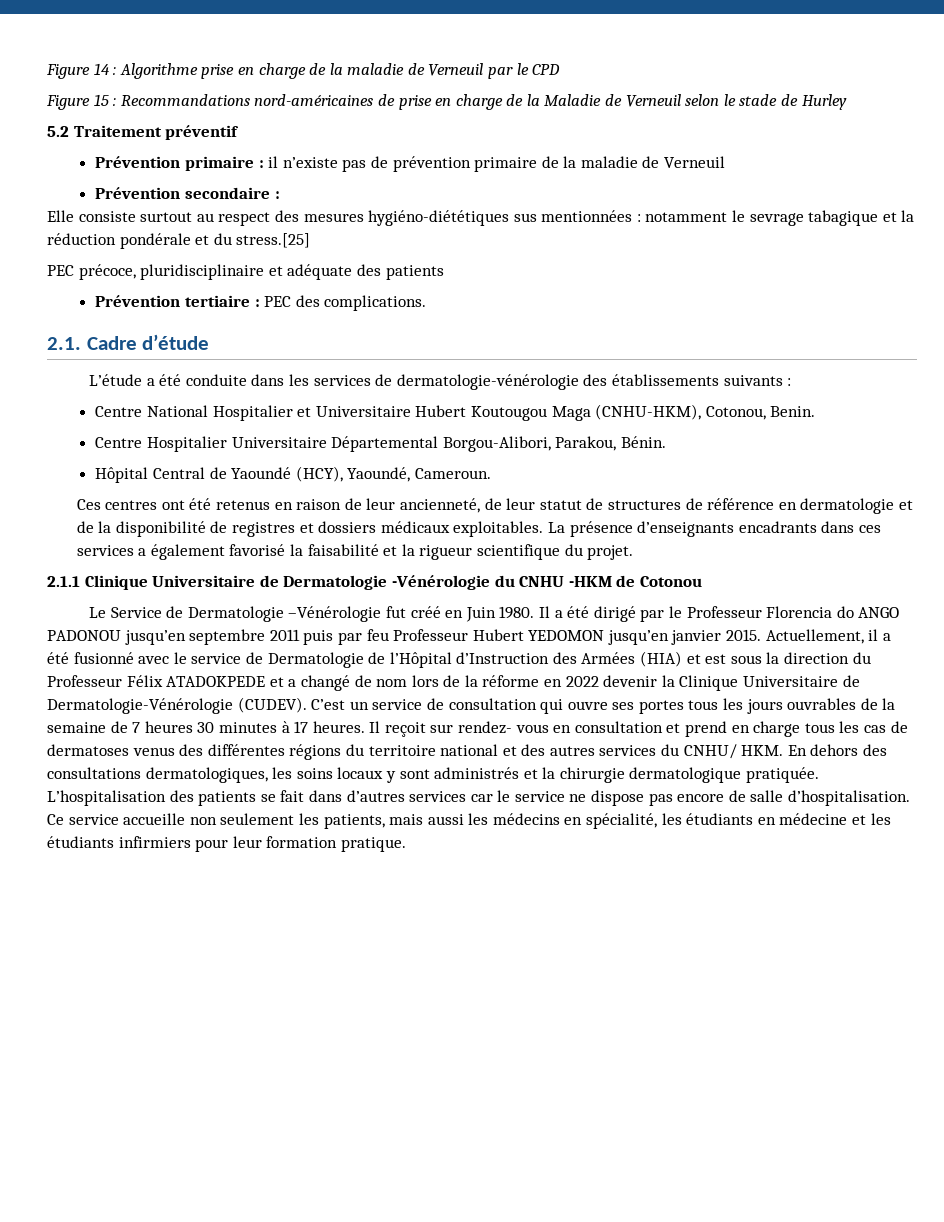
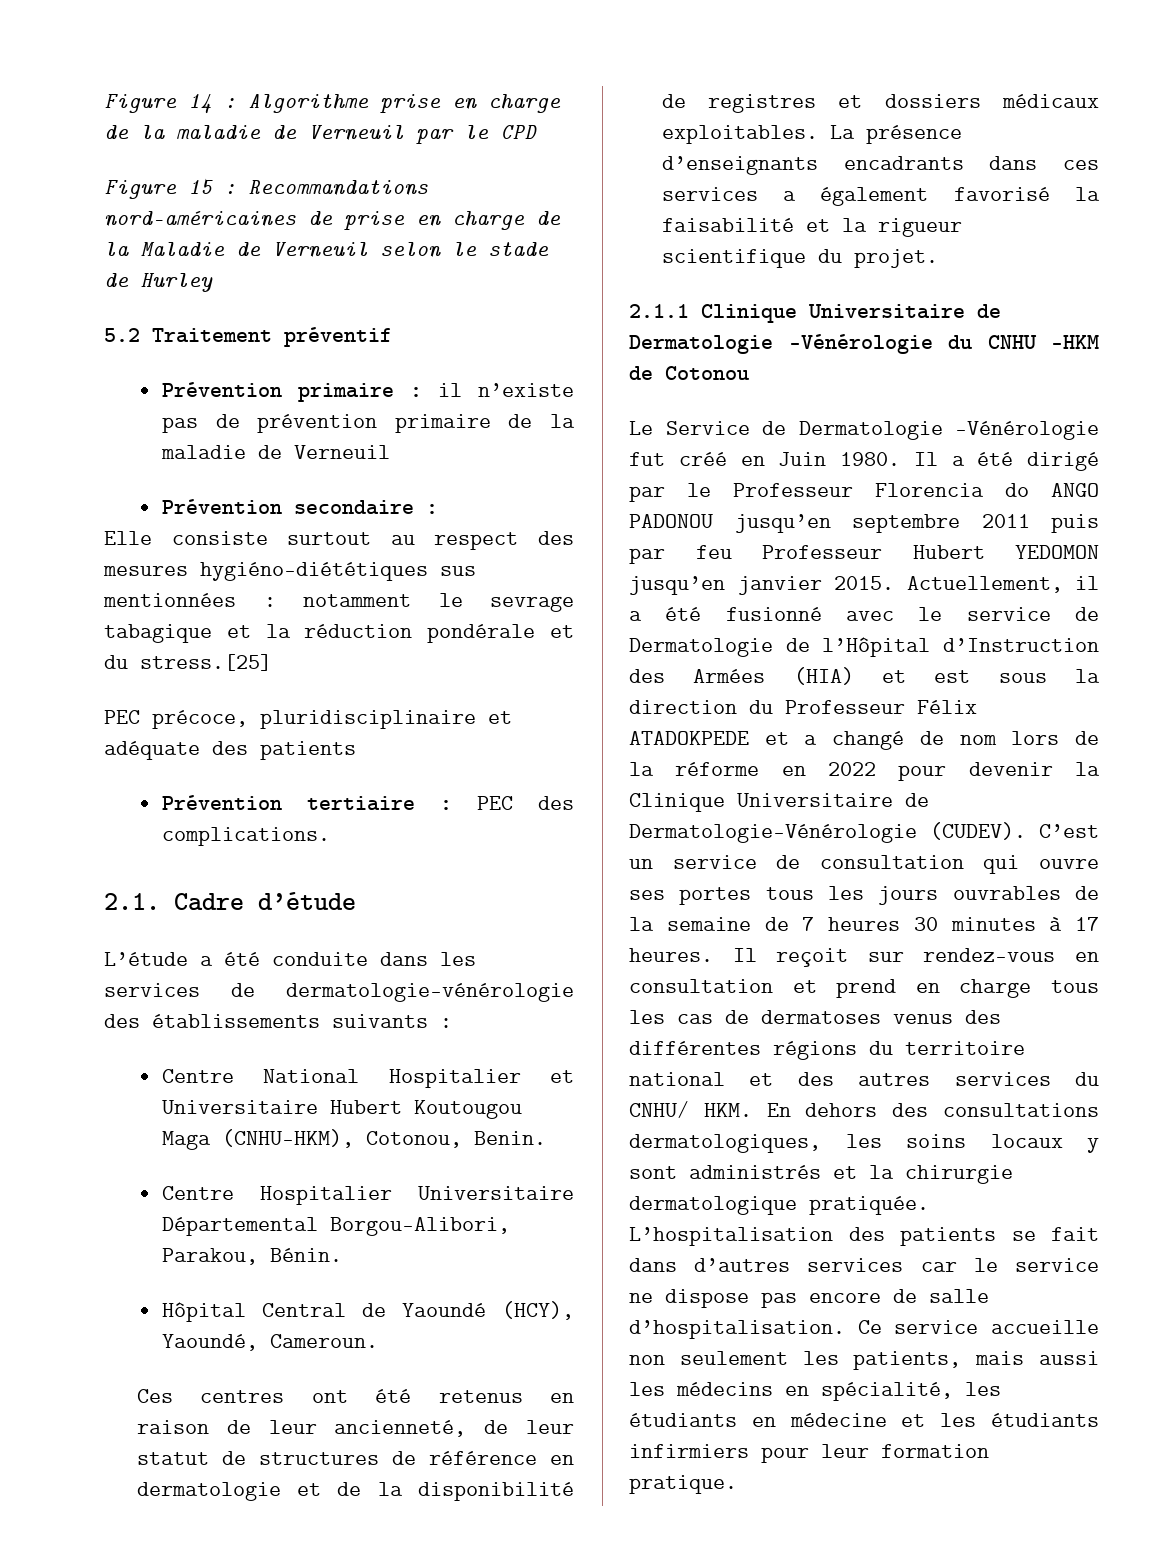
- Actuellement, il a été fusionné avec le service de Dermatologie de l’Hôpital d’Instruction des Armées (HIA) et est sous la direction du Professeur Félix ATADOKPEDE et a changé de nom lors de la réforme en 2022 devenir la Clinique Universitaire de Dermatologie-Vénérologie (CUDEV).
+ Actuellement, il a été fusionné avec le service de Dermatologie de l’Hôpital d’Instruction des Armées (HIA) et est sous la direction du Professeur Félix ATADOKPEDE et a changé de nom lors de la réforme en 2022 pour devenir la Clinique Universitaire de Dermatologie-Vénérologie (CUDEV).
- Il reçoit sur rendez- vous en consultation et prend en charge tous les cas de dermatoses venus des différentes régions du territoire national et des autres services du CNHU/ HKM. En dehors des consultations dermatologiques, les soins locaux y sont administrés et la chirurgie dermatologique pratiquée.
+ Il reçoit sur rendez-vous en consultation et prend en charge tous les cas de dermatoses venus des différentes régions du territoire national et des autres services du CNHU/ HKM. En dehors des consultations dermatologiques, les soins locaux y sont administrés et la chirurgie dermatologique pratiquée.

